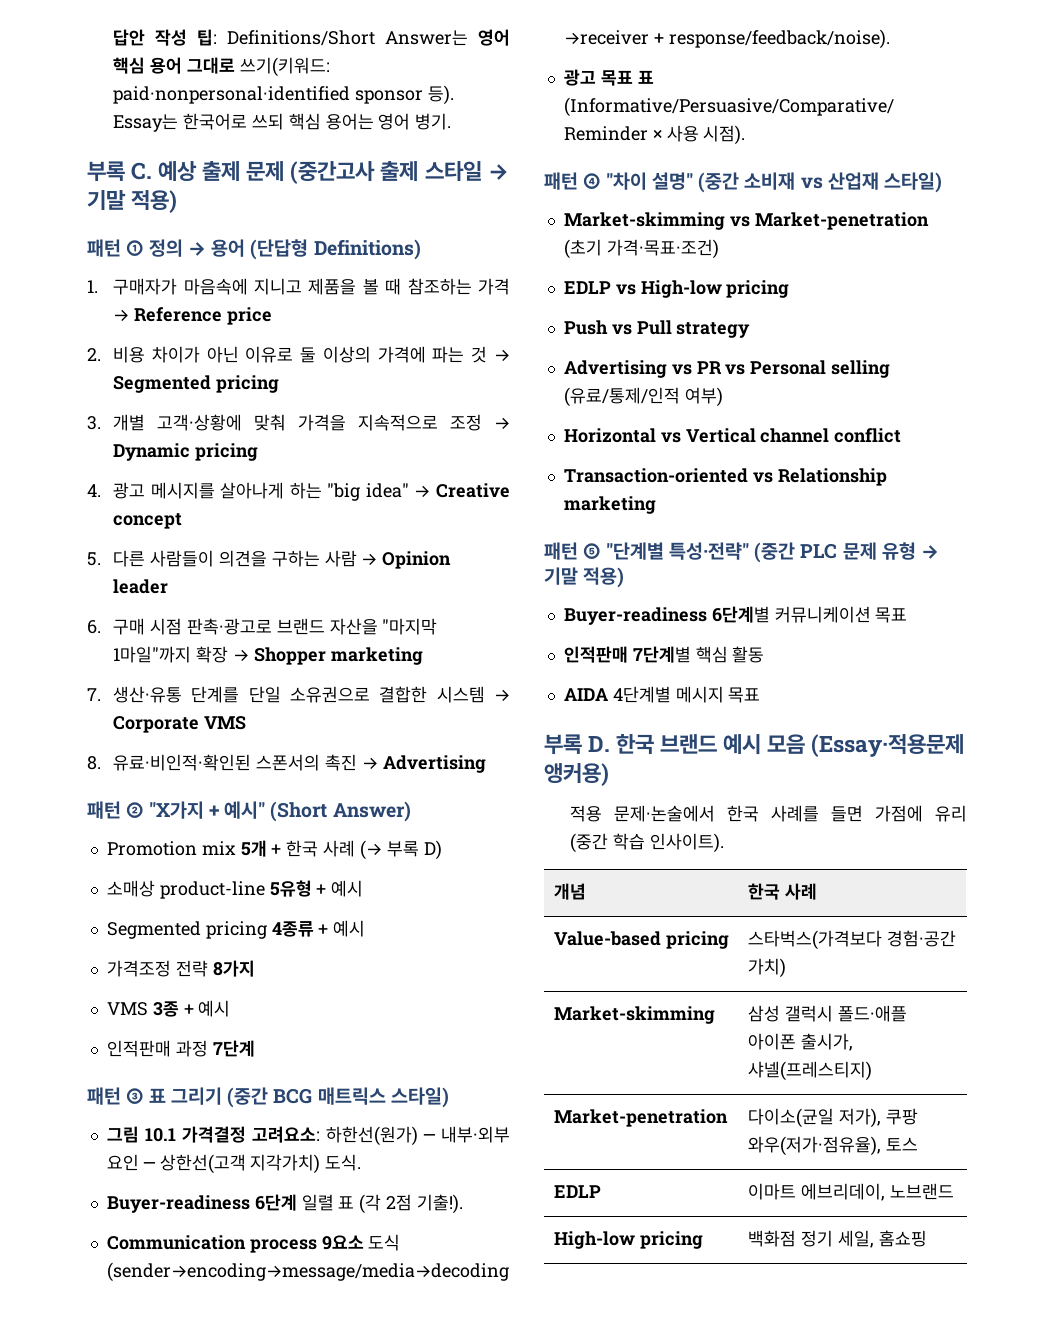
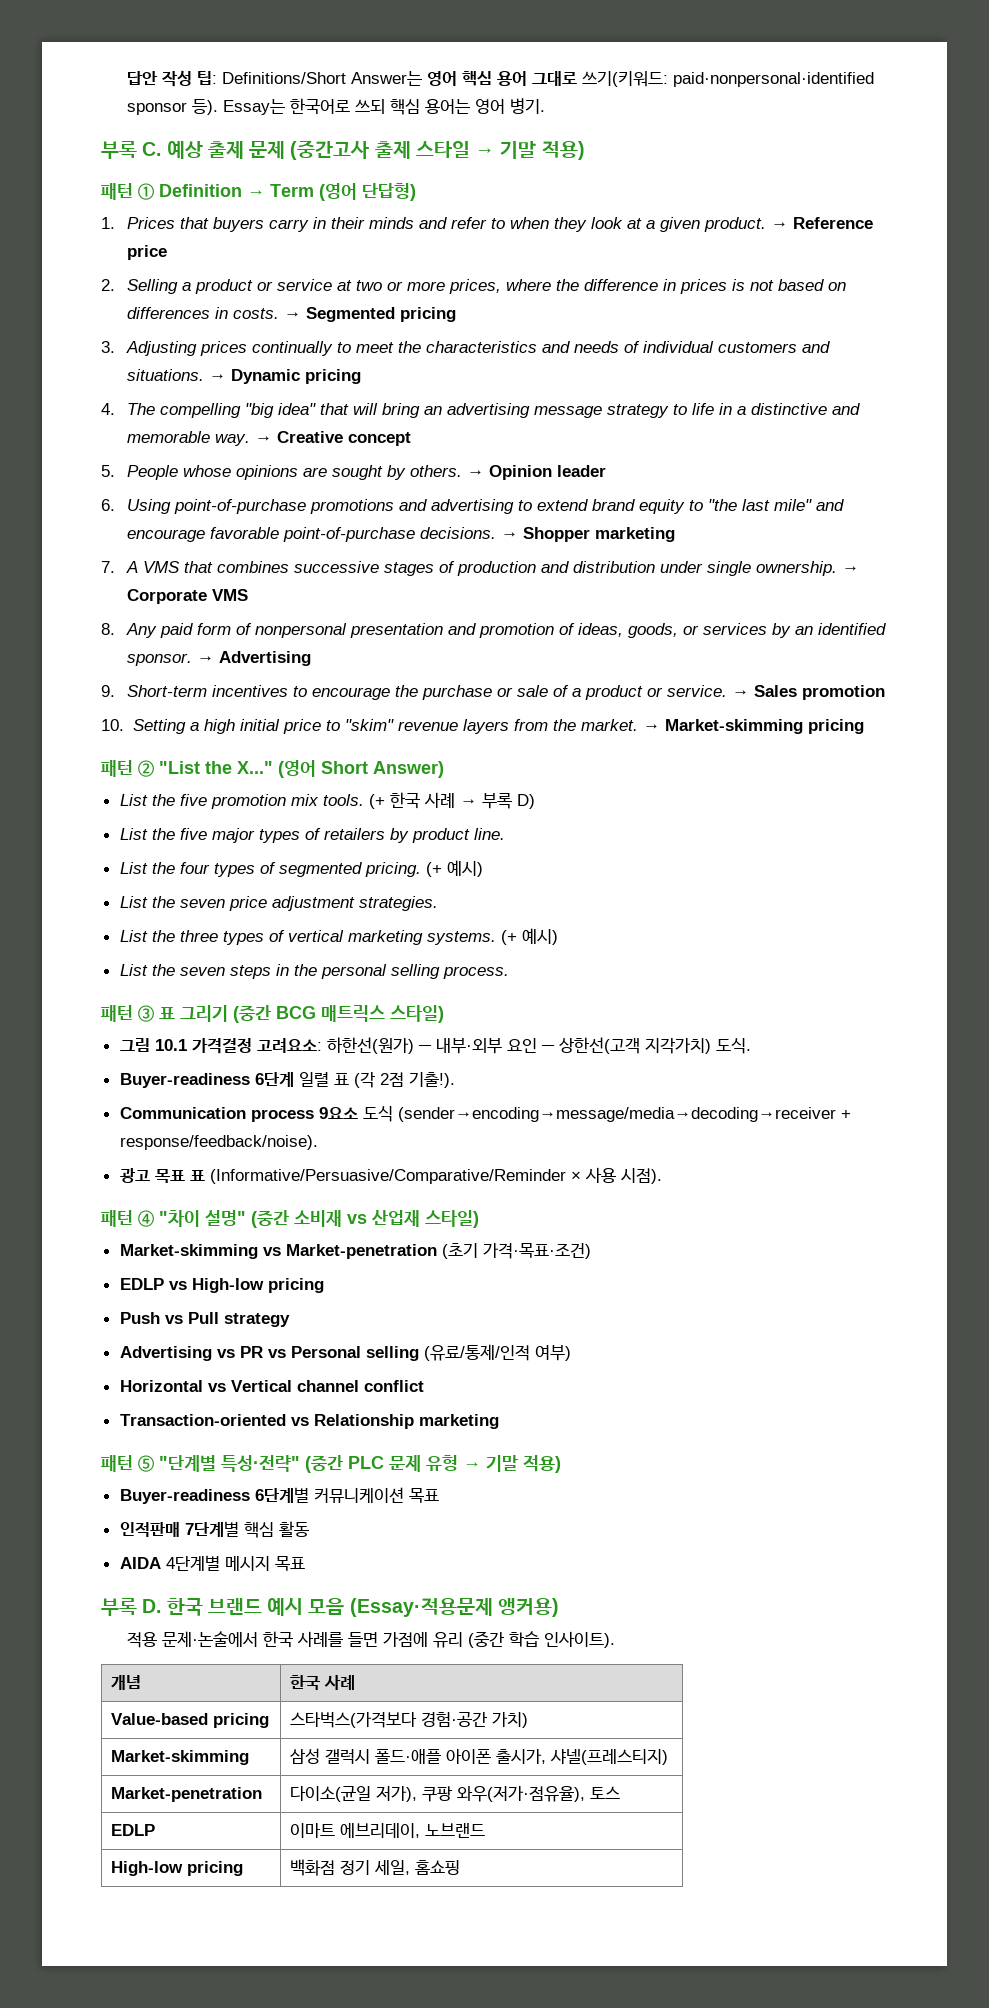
- 패턴 ① 정의 → 용어 (단답형 Definitions)
- 1. 구매자가 마음속에 지니고 제품을 볼 때 참조하는 가격 → Reference price
- 2. 비용 차이가 아닌 이유로 둘 이상의 가격에 파는 것 → Segmented pricing
- 3. 개별 고객·상황에 맞춰 가격을 지속적으로 조정 → Dynamic pricing
- 4. 광고 메시지를 살아나게 하는 "big idea" → Creative concept
- 5. 다른 사람들이 의견을 구하는 사람 → Opinion leader
- 6. 구매 시점 판촉·광고로 브랜드 자산을 "마지막 1마일"까지 확장 → Shopper marketing
- 7. 생산·유통 단계를 단일 소유권으로 결합한 시스템 → Corporate VMS
- 8. 유료·비인적·확인된 스폰서의 촉진 → Advertising
- 패턴 ② "X가지 + 예시" (Short Answer)
- Promotion mix 5개 + 한국 사례 (→ 부록 D)
+ 패턴 ① Definition → Term (영어 단답형)
+ 1. Prices that buyers carry in their minds and refer to when they look at a given product. → Reference price
+ 2. Selling a product or service at two or more prices, where the difference in prices is not based on differences in costs. → Segmented pricing
+ 3. Adjusting prices continually to meet the characteristics and needs of individual customers and situations. → Dynamic pricing
+ 4. The compelling "big idea" that will bring an advertising message strategy to life in a distinctive and memorable way. → Creative concept
+ 5. People whose opinions are sought by others. → Opinion leader
+ 6. Using point-of-purchase promotions and advertising to extend brand equity to "the last mile" and encourage favorable point-of-purchase decisions. → Shopper marketing
+ 7. A VMS that combines successive stages of production and distribution under single ownership. → Corporate VMS
+ 8. Any paid form of nonpersonal presentation and promotion of ideas, goods, or services by an identified sponsor. → Advertising
+ 9. Short-term incentives to encourage the purchase or sale of a product or service. → Sales promotion
+ 10. Setting a high initial price to "skim" revenue layers from the market. → Market-skimming pricing
+ 패턴 ② "List the X..." (영어 Short Answer)
+ List the five promotion mix tools. (+ 한국 사례 → 부록 D)
- 소매상 product-line 5유형 + 예시
- Segmented pricing 4종류 + 예시
- 가격조정 전략 8가지
- VMS 3종 + 예시
- 인적판매 과정 7단계
+ List the five major types of retailers by product line.
+ List the four types of segmented pricing. (+ 예시)
+ List the seven price adjustment strategies.
+ List the three types of vertical marketing systems. (+ 예시)
+ List the seven steps in the personal selling process.

